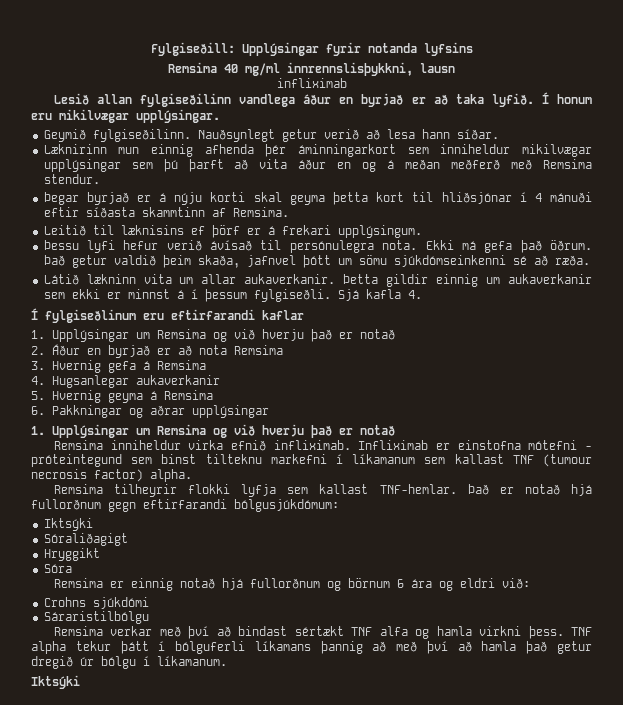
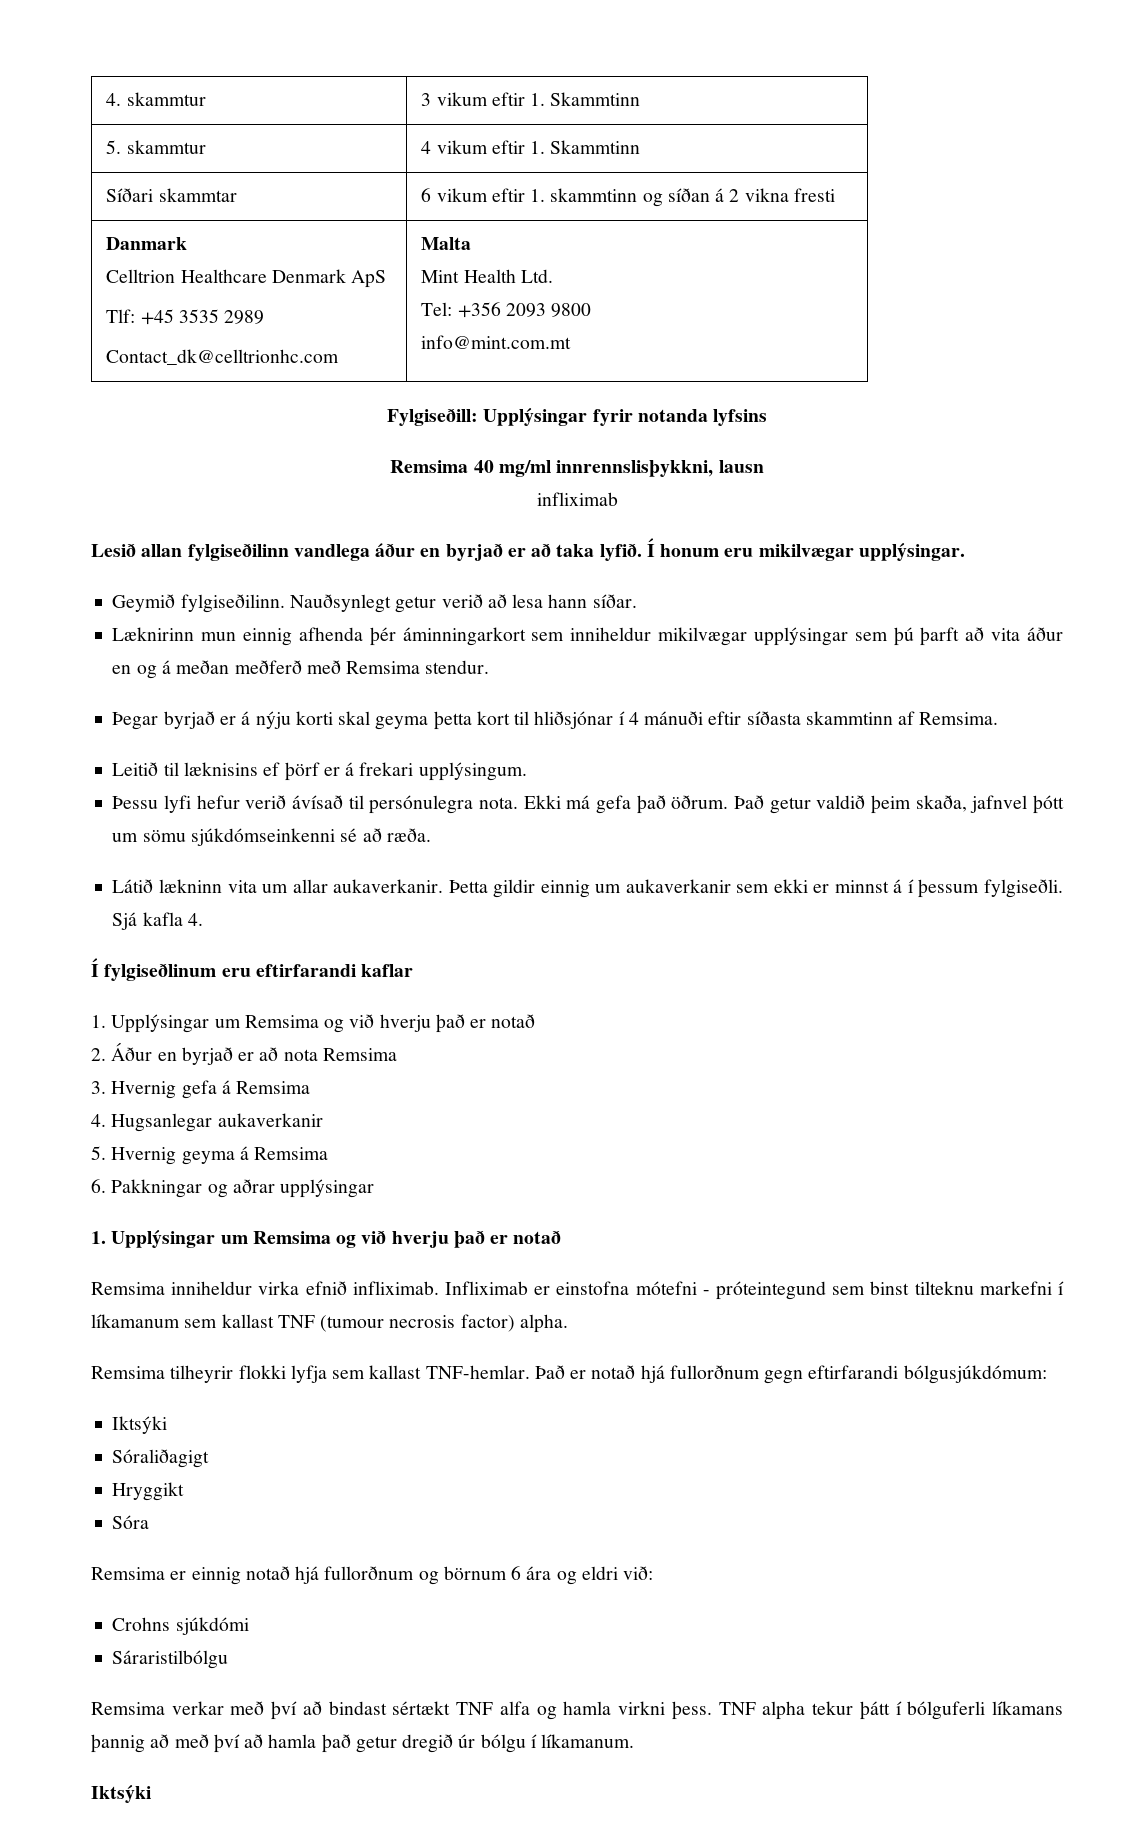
+ 4. skammtur | 3 vikum eftir 1. Skammtinn
+ 5. skammtur | 4 vikum eftir 1. Skammtinn
+ Síðari skammtar | 6 vikum eftir 1. skammtinn og síðan á 2 vikna fresti
+ Danmark
+ Celltrion Healthcare Denmark ApS
+ Tlf: +45 3535 2989
+ Contact_dk@celltrionhc.com | Malta
+ Mint Health Ltd.
+ Tel: +356 2093 9800
+ info@mint.com.mt

